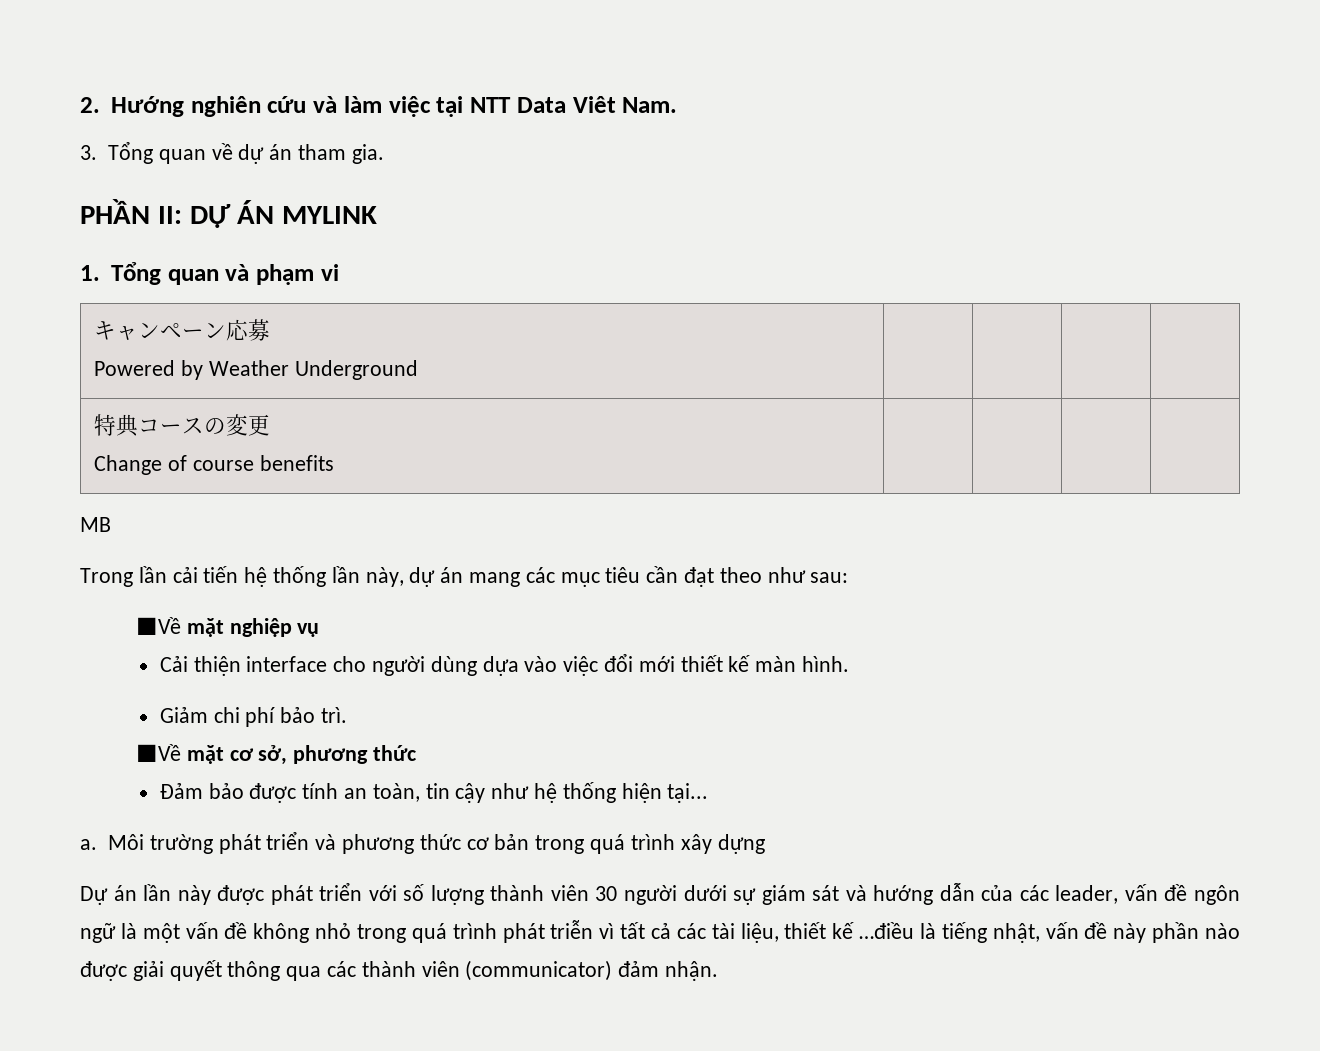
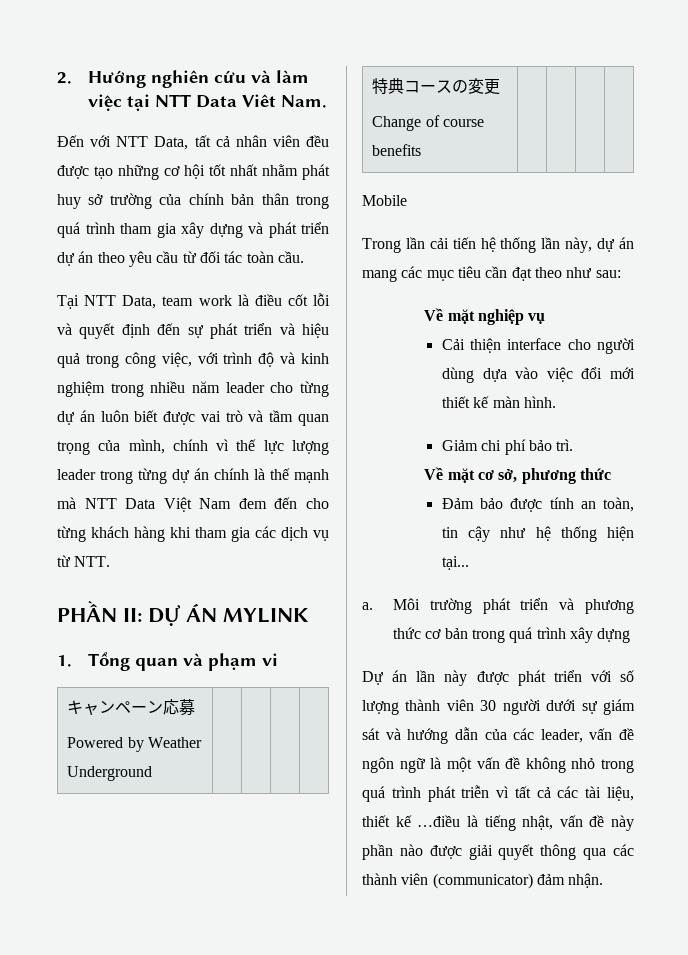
- 3. Tổng quan về dự án tham gia.
+ Đến với NTT Data, tất cả nhân viên đều được tạo những cơ hội tốt nhất nhằm phát huy sở trường của chính bản thân trong quá trình tham gia xây dựng và phát triển dự án theo yêu cầu từ đối tác toàn cầu.
+ Tại NTT Data, team work là điều cốt lỗi và quyết định đến sự phát triển và hiệu quả trong công việc, với trình độ và kinh nghiệm trong nhiều năm leader cho từng dự án luôn biết được vai trò và tầm quan trọng của mình, chính vì thế lực lượng leader trong từng dự án chính là thế mạnh mà NTT Data Việt Nam đem đến cho từng khách hàng khi tham gia các dịch vụ từ NTT.
- MB
+ Mobile
- ■Về mặt nghiệp vụ
+ Về mặt nghiệp vụ
- ■Về mặt cơ sở, phương thức
+ Về mặt cơ sở, phương thức

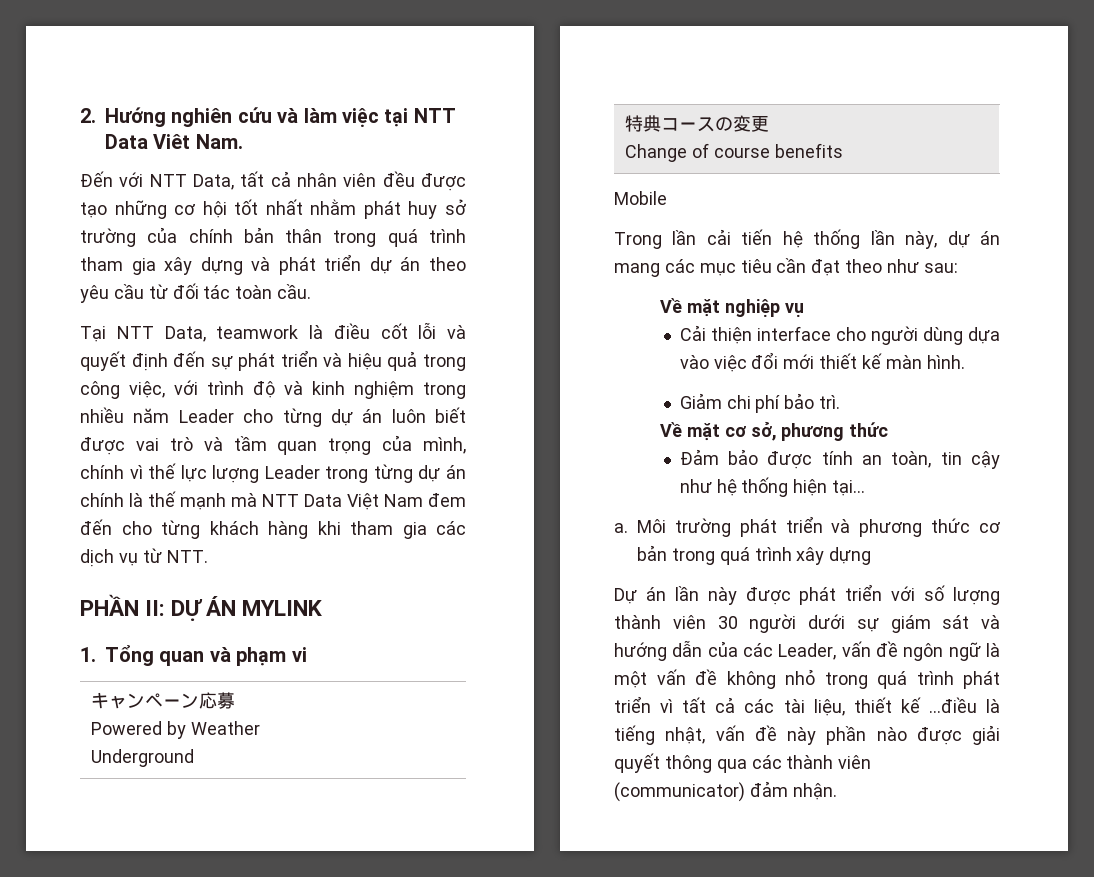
- Tại NTT Data, team work là điều cốt lỗi và quyết định đến sự phát triển và hiệu quả trong công việc, với trình độ và kinh nghiệm trong nhiều năm leader cho từng dự án luôn biết được vai trò và tầm quan trọng của mình, chính vì thế lực lượng leader trong từng dự án chính là thế mạnh mà NTT Data Việt Nam đem đến cho từng khách hàng khi tham gia các dịch vụ từ NTT.
+ Tại NTT Data, teamwork là điều cốt lỗi và quyết định đến sự phát triển và hiệu quả trong công việc, với trình độ và kinh nghiệm trong nhiều năm Leader cho từng dự án luôn biết được vai trò và tầm quan trọng của mình, chính vì thế lực lượng Leader trong từng dự án chính là thế mạnh mà NTT Data Việt Nam đem đến cho từng khách hàng khi tham gia các dịch vụ từ NTT.
- Dự án lần này được phát triển với số lượng thành viên 30 người dưới sự giám sát và hướng dẫn của các leader, vấn đề ngôn ngữ là một vấn đề không nhỏ trong quá trình phát triễn vì tất cả các tài liệu, thiết kế …điều là tiếng nhật, vấn đề này phần nào được giải quyết thông qua các thành viên (communicator) đảm nhận.
+ Dự án lần này được phát triển với số lượng thành viên 30 người dưới sự giám sát và hướng dẫn của các Leader, vấn đề ngôn ngữ là một vấn đề không nhỏ trong quá trình phát triển vì tất cả các tài liệu, thiết kế …điều là tiếng nhật, vấn đề này phần nào được giải quyết thông qua các thành viên (communicator) đảm nhận.

